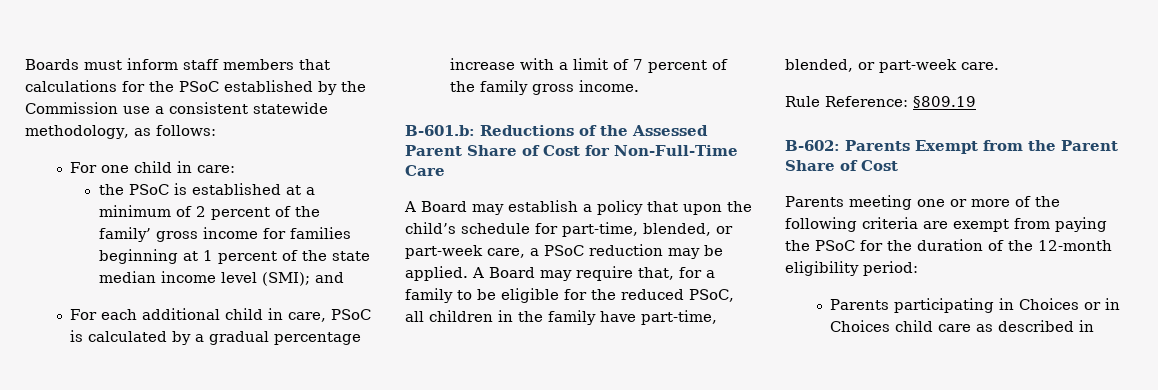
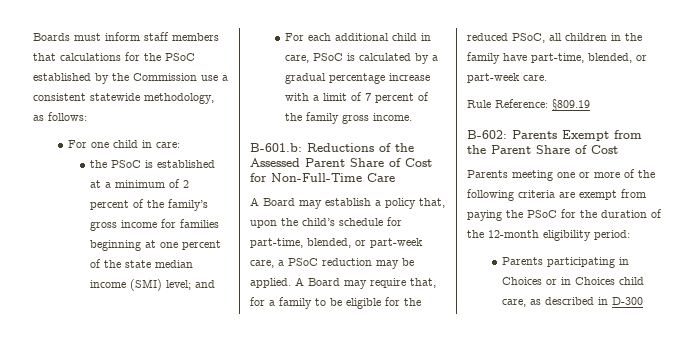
- the PSoC is established at a minimum of 2 percent of the family’ gross income for families beginning at 1 percent of the state median income level (SMI); and
+ the PSoC is established at a minimum of 2 percent of the family’s gross income for families beginning at one percent of the state median income (SMI) level; and
- A Board may establish a policy that upon the child’s schedule for part-time, blended, or part-week care, a PSoC reduction may be applied.
+ A Board may establish a policy that, upon the child’s schedule for part-time, blended, or part-week care, a PSoC reduction may be applied.
- Parents participating in Choices or in Choices child care as described in
+ Parents participating in Choices or in Choices child care, as described in D-300

